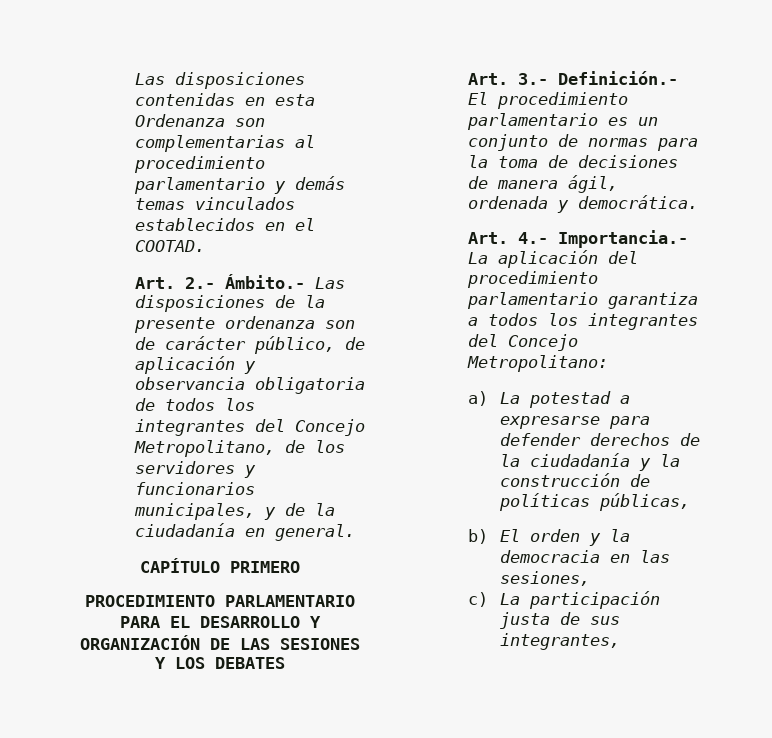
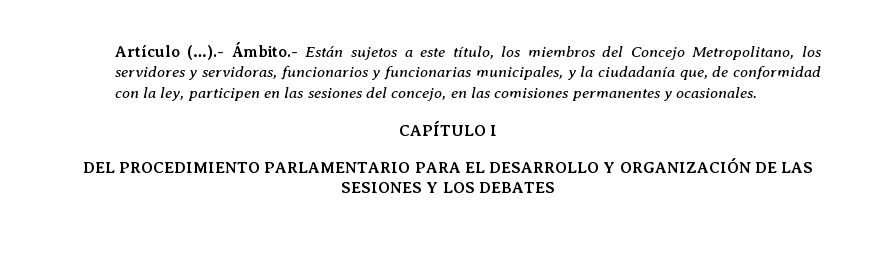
- Las disposiciones contenidas en esta Ordenanza son complementarias al procedimiento parlamentario y demás temas vinculados establecidos en el COOTAD.
- Art. 2.- Ámbito.- Las disposiciones de la presente ordenanza son de carácter público, de aplicación y observancia obligatoria de todos los integrantes del Concejo Metropolitano, de los servidores y funcionarios municipales, y de la ciudadanía en general.
+ Artículo (…).- Ámbito.- Están sujetos a este título, los miembros del Concejo Metropolitano, los servidores y servidoras, funcionarios y funcionarias municipales, y la ciudadanía que, de conformidad con la ley, participen en las sesiones del concejo, en las comisiones permanentes y ocasionales.
- CAPÍTULO PRIMERO
- PROCEDIMIENTO PARLAMENTARIO PARA EL DESARROLLO Y ORGANIZACIÓN DE LAS SESIONES Y LOS DEBATES
+ CAPÍTULO I
+ DEL PROCEDIMIENTO PARLAMENTARIO PARA EL DESARROLLO Y ORGANIZACIÓN DE LAS SESIONES Y LOS DEBATES
- Art. 3.- Definición.- El procedimiento parlamentario es un conjunto de normas para la toma de decisiones de manera ágil, ordenada y democrática.
- Art. 4.- Importancia.- La aplicación del procedimiento parlamentario garantiza a todos los integrantes del Concejo Metropolitano:
- a) La potestad a expresarse para defender derechos de la ciudadanía y la construcción de políticas públicas,
- b) El orden y la democracia en las sesiones,
- c) La participación justa de sus integrantes,

